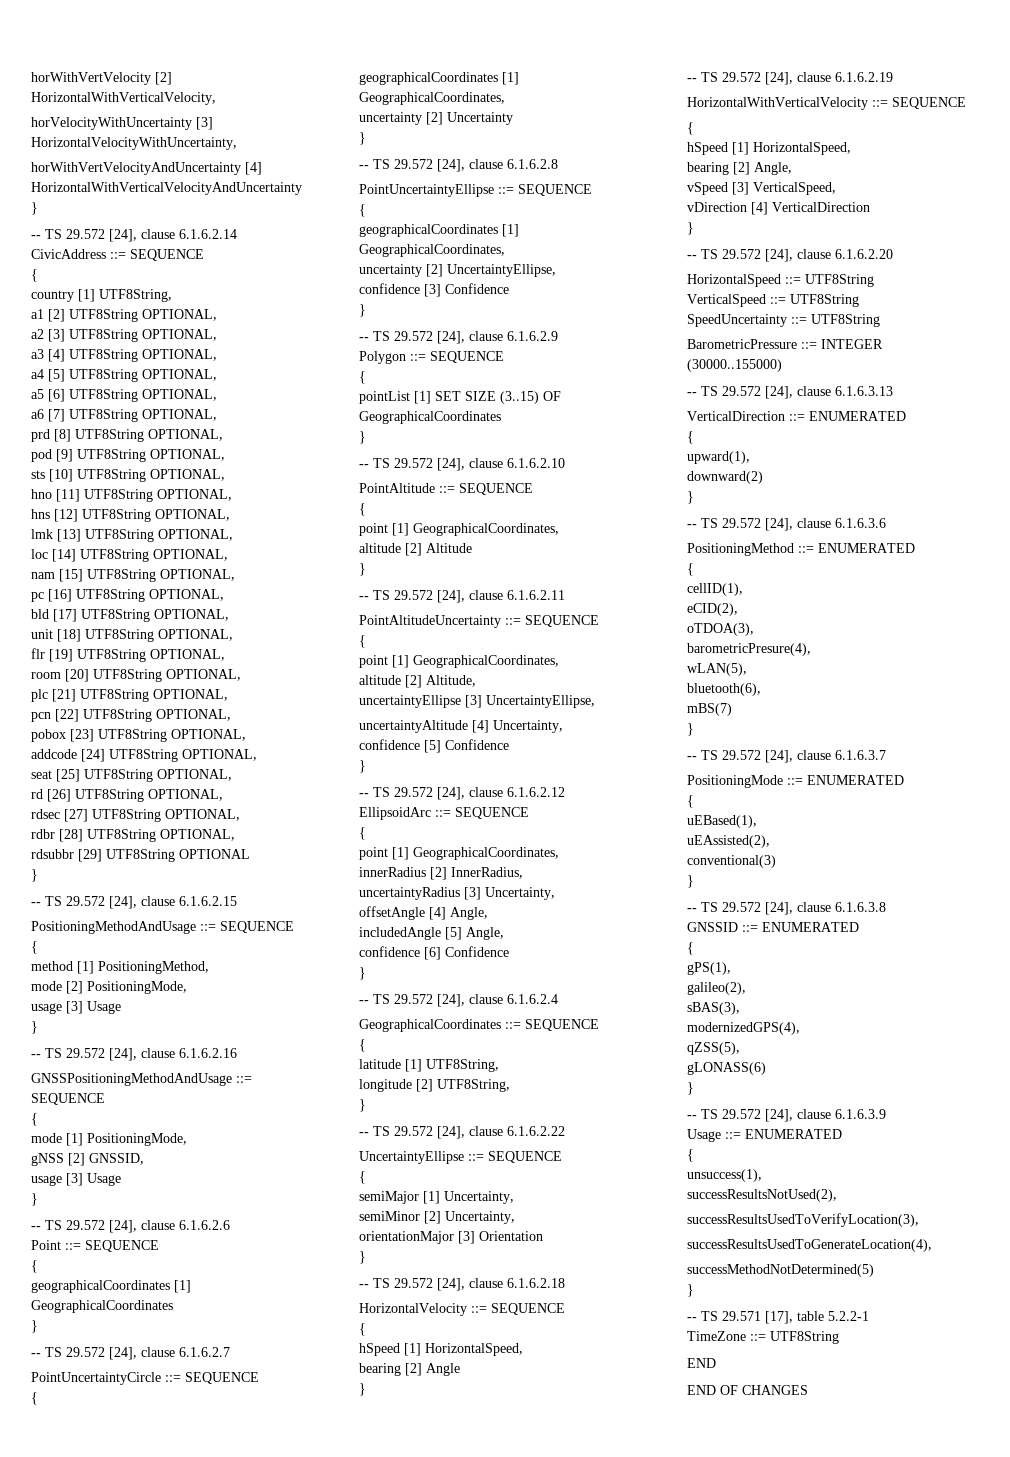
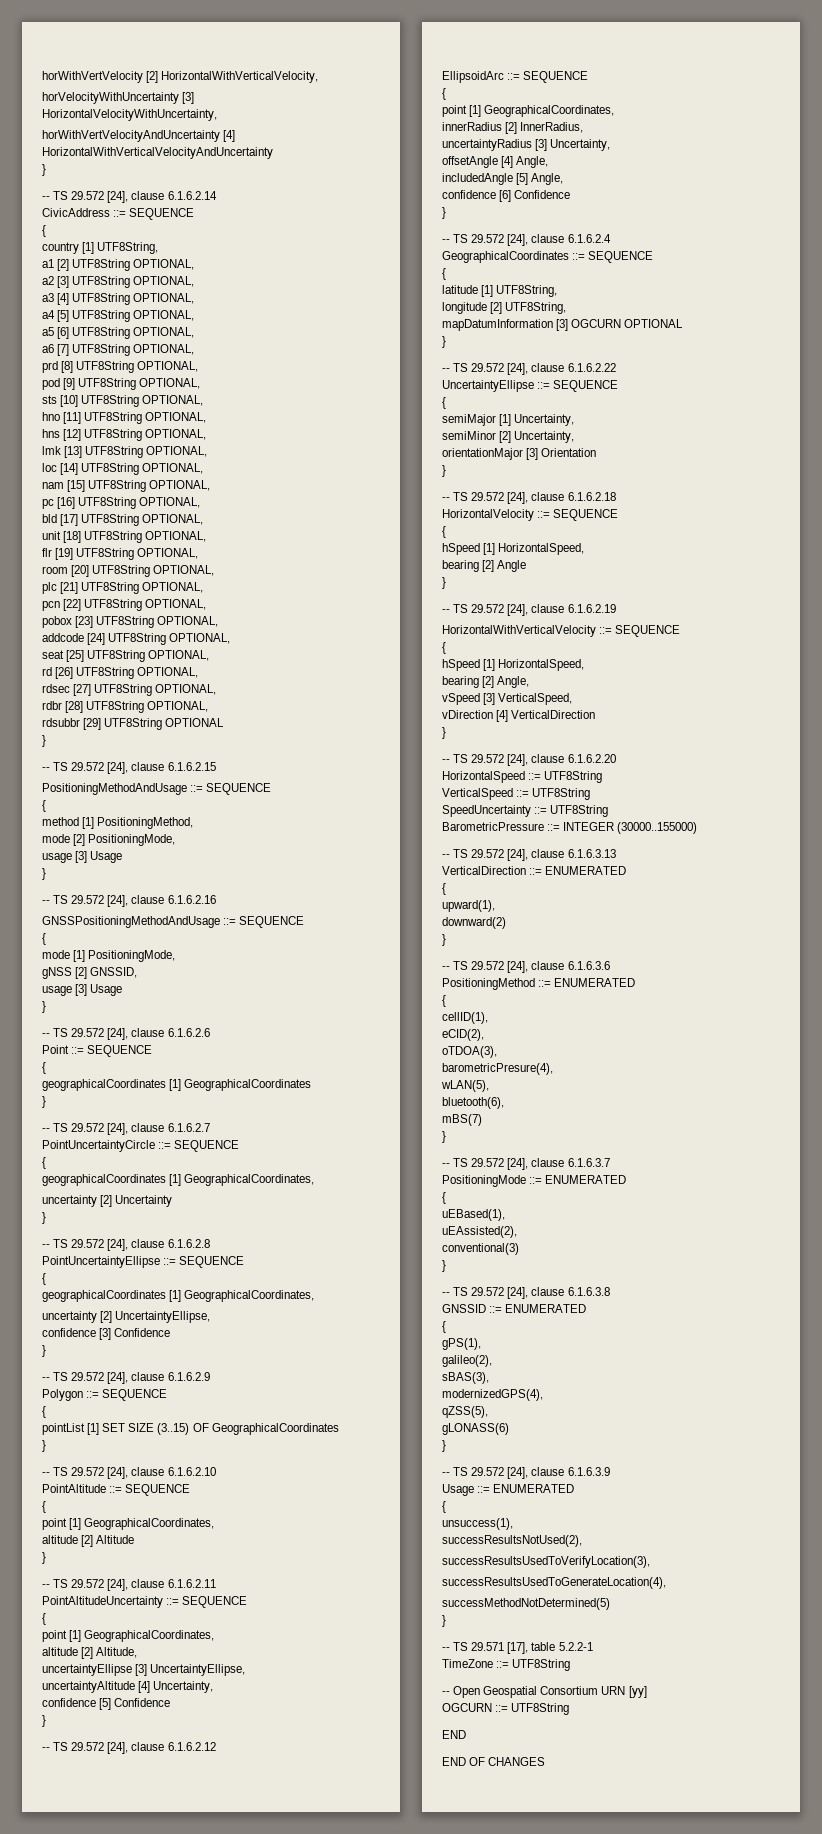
+ mapDatumInformation [3] OGCURN OPTIONAL
+ -- Open Geospatial Consortium URN [yy]
+ OGCURN ::= UTF8String

